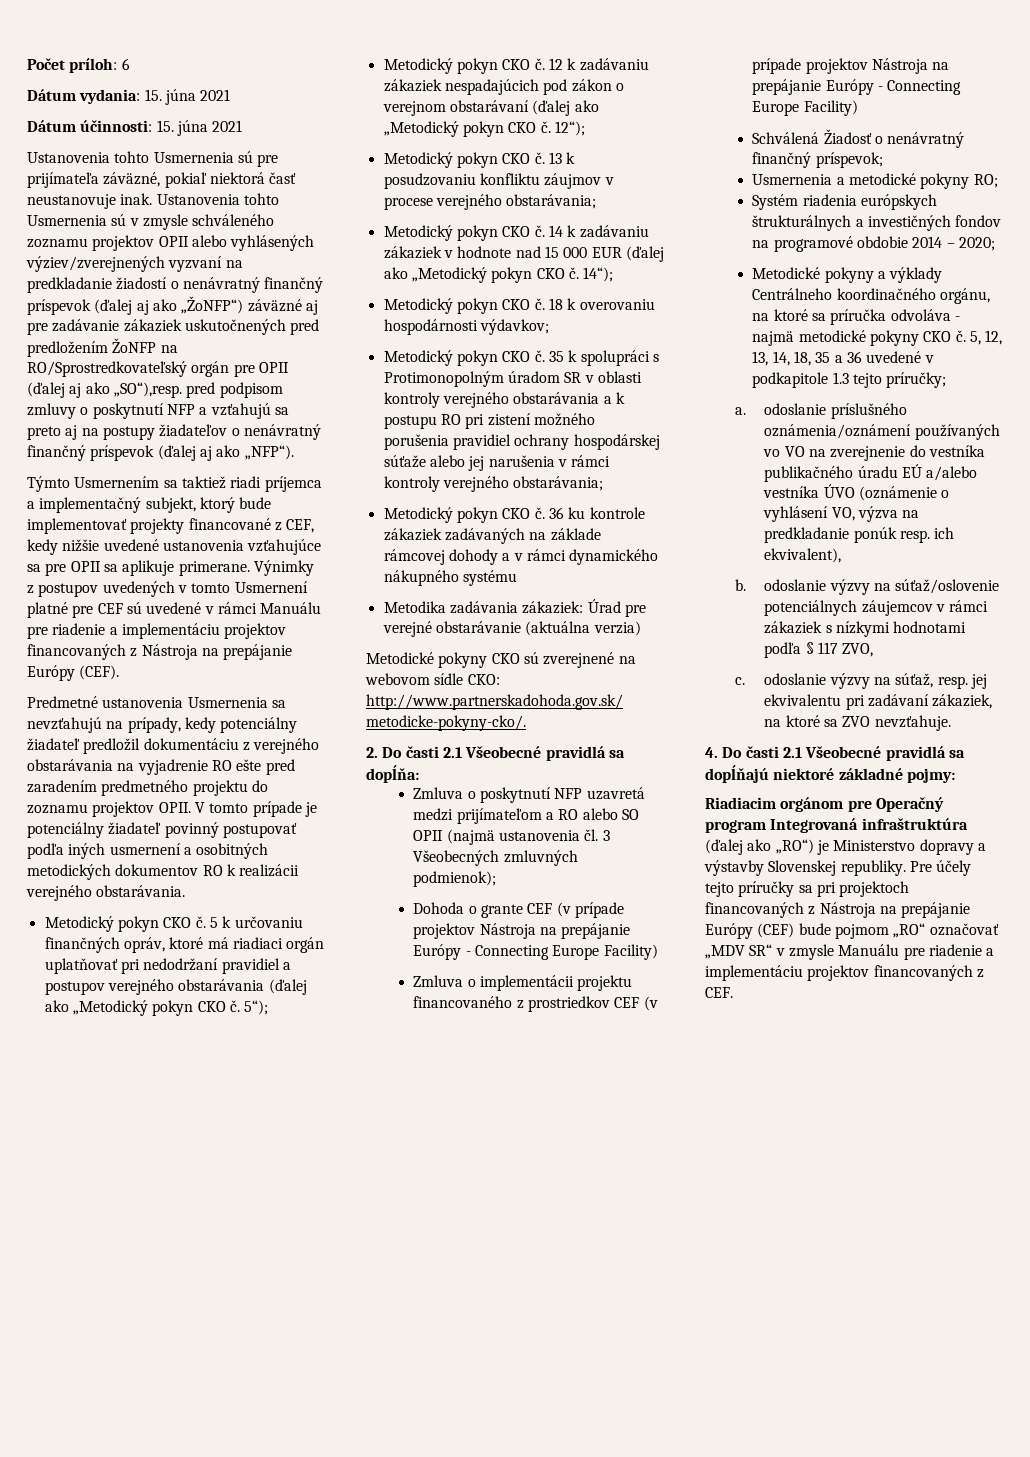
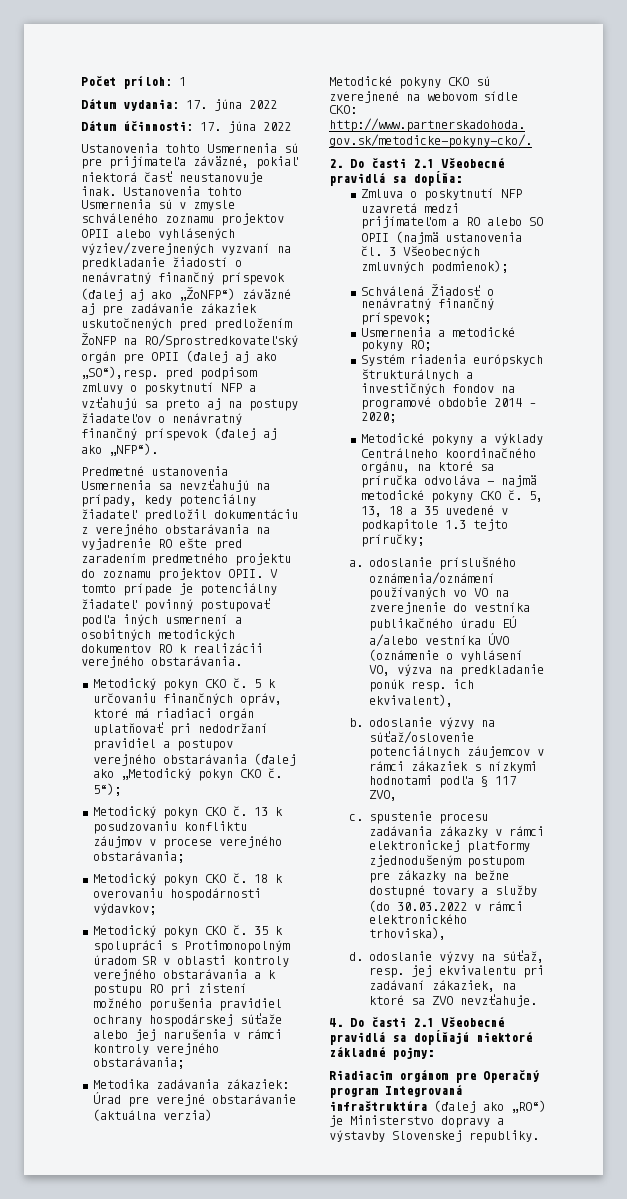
- Počet príloh: 6
+ Počet príloh: 1
- Dátum vydania: 15. júna 2021
+ Dátum vydania: 17. júna 2022
- Dátum účinnosti: 15. júna 2021
+ Dátum účinnosti: 17. júna 2022
- Týmto Usmernením sa taktiež riadi príjemca a implementačný subjekt, ktorý bude implementovať projekty financované z CEF, kedy nižšie uvedené ustanovenia vzťahujúce sa pre OPII sa aplikuje primerane. Výnimky z postupov uvedených v tomto Usmernení platné pre CEF sú uvedené v rámci Manuálu pre riadenie a implementáciu projektov financovaných z Nástroja na prepájanie Európy (CEF).
- Metodický pokyn CKO č. 12 k zadávaniu zákaziek nespadajúcich pod zákon o verejnom obstarávaní (ďalej ako „Metodický pokyn CKO č. 12“);
- Metodický pokyn CKO č. 14 k zadávaniu zákaziek v hodnote nad 15 000 EUR (ďalej ako „Metodický pokyn CKO č. 14“);
- Metodický pokyn CKO č. 36 ku kontrole zákaziek zadávaných na základe rámcovej dohody a v rámci dynamického nákupného systému
- Dohoda o grante CEF (v prípade projektov Nástroja na prepájanie Európy - Connecting Europe Facility)
- Zmluva o implementácii projektu financovaného z prostriedkov CEF (v prípade projektov Nástroja na prepájanie Európy - Connecting Europe Facility)
- 5, 12, 13, 14, 18, 35 a 36 uvedené v podkapitole 1.3 tejto príručky;
+ 5, 13, 18 a 35 uvedené v podkapitole 1.3 tejto príručky;
- c. odoslanie výzvy na súťaž, resp. jej ekvivalentu pri zadávaní zákaziek, na ktoré sa ZVO nevzťahuje.
+ c. spustenie procesu zadávania zákazky v rámci elektronickej platformy zjednodušeným postupom pre zákazky na bežne dostupné tovary a služby (do 30.03.2022 v rámci elektronického trhoviska),
+ d. odoslanie výzvy na súťaž, resp. jej ekvivalentu pri zadávaní zákaziek, na ktoré sa ZVO nevzťahuje.
- Pre účely tejto príručky sa pri projektoch financovaných z Nástroja na prepájanie Európy (CEF) bude pojmom „RO“ označovať „MDV SR“ v zmysle Manuálu pre riadenie a implementáciu projektov financovaných z CEF.

